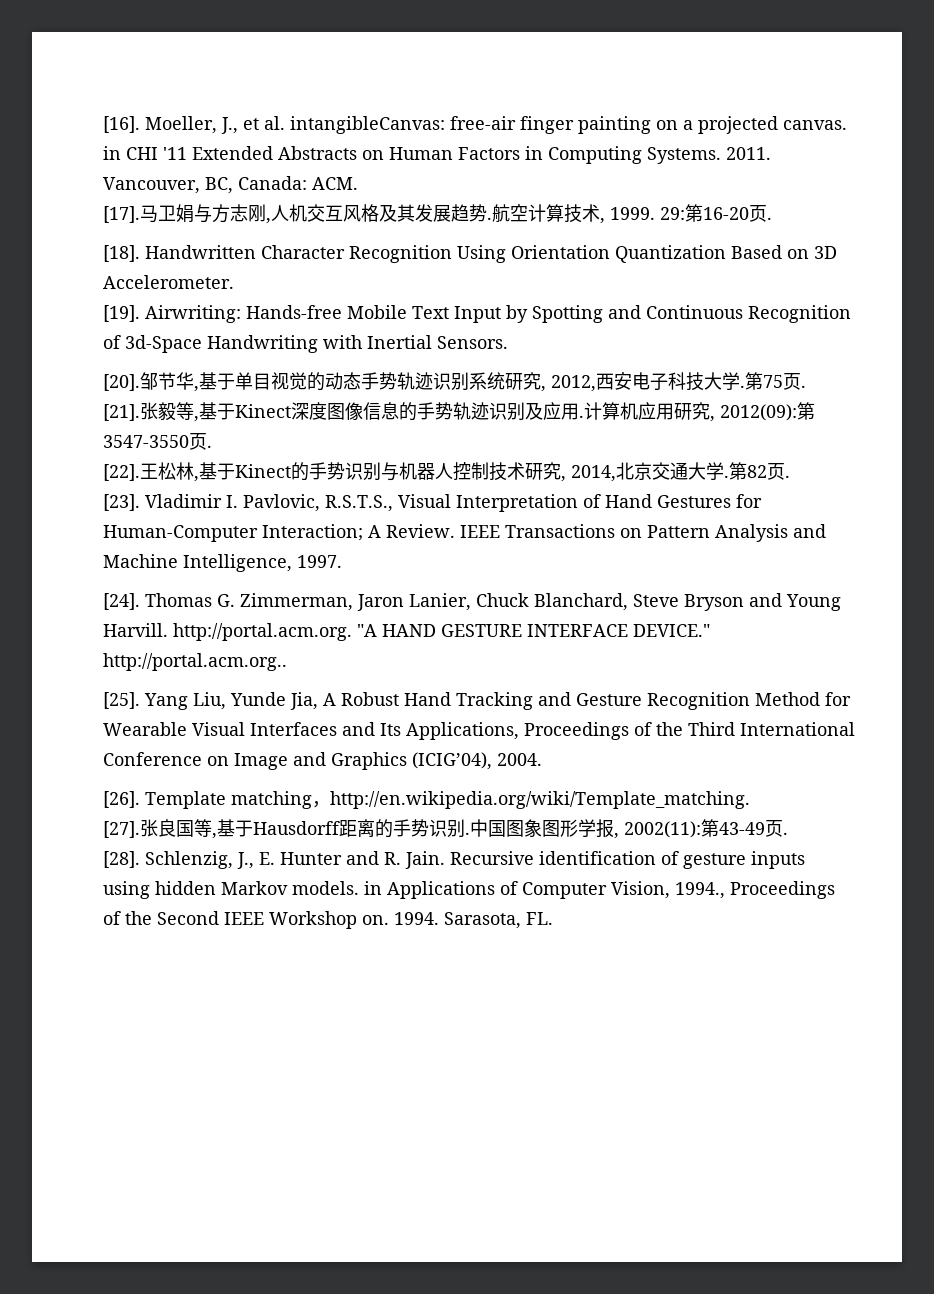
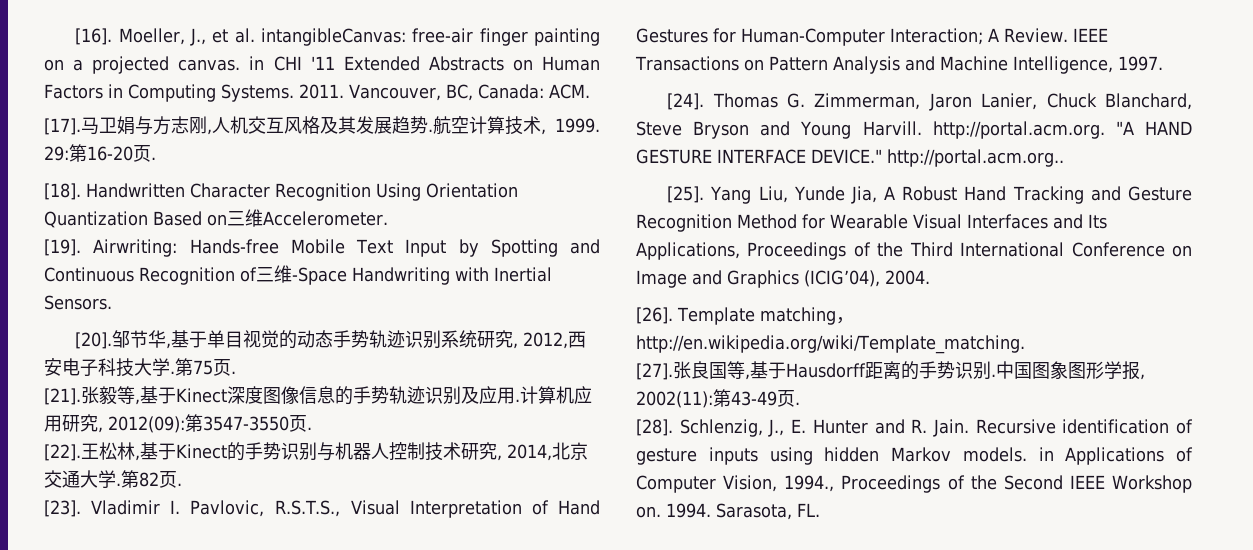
- Handwritten Character Recognition Using Orientation Quantization Based on 3D Accelerometer.
+ Handwritten Character Recognition Using Orientation Quantization Based on三维Accelerometer.
- Airwriting: Hands-free Mobile Text Input by Spotting and Continuous Recognition of 3d-Space Handwriting with Inertial Sensors.
+ Airwriting: Hands-free Mobile Text Input by Spotting and Continuous Recognition of三维-Space Handwriting with Inertial Sensors.

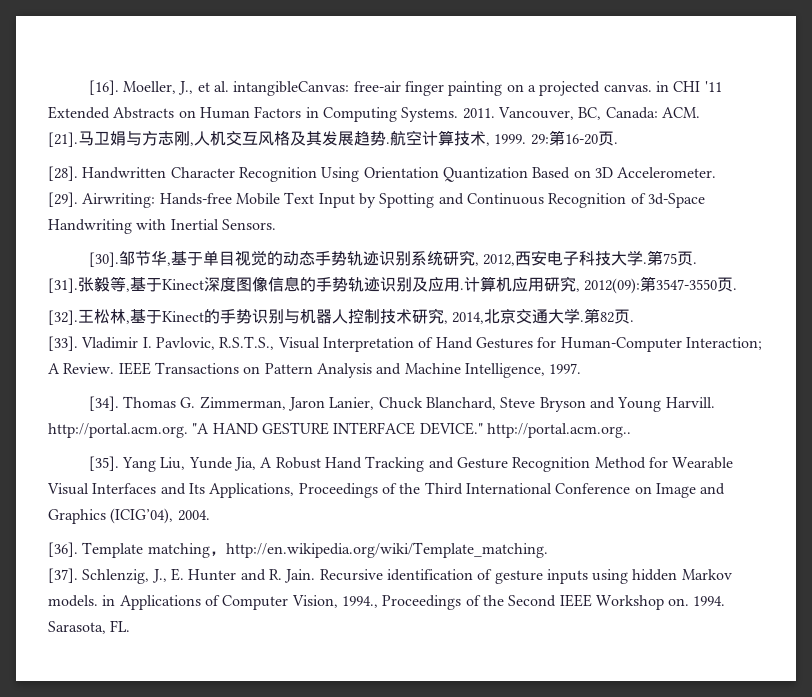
- [17].
+ [21].
- [18].
+ [28].
- Handwritten Character Recognition Using Orientation Quantization Based on三维Accelerometer.
+ Handwritten Character Recognition Using Orientation Quantization Based on 3D Accelerometer.
- [19].
+ [29].
- Airwriting: Hands-free Mobile Text Input by Spotting and Continuous Recognition of三维-Space Handwriting with Inertial Sensors.
+ Airwriting: Hands-free Mobile Text Input by Spotting and Continuous Recognition of 3d-Space Handwriting with Inertial Sensors.
- [20].
+ [30].
- [21].
+ [31].
- [22].
+ [32].
- [23].
+ [33].
- [24].
+ [34].
- [25].
+ [35].
- [26].
+ [36].
- [27].张良国等,基于Hausdorff距离的手势识别.中国图象图形学报, 2002(11):第43-49页.
- [28].
+ [37].

